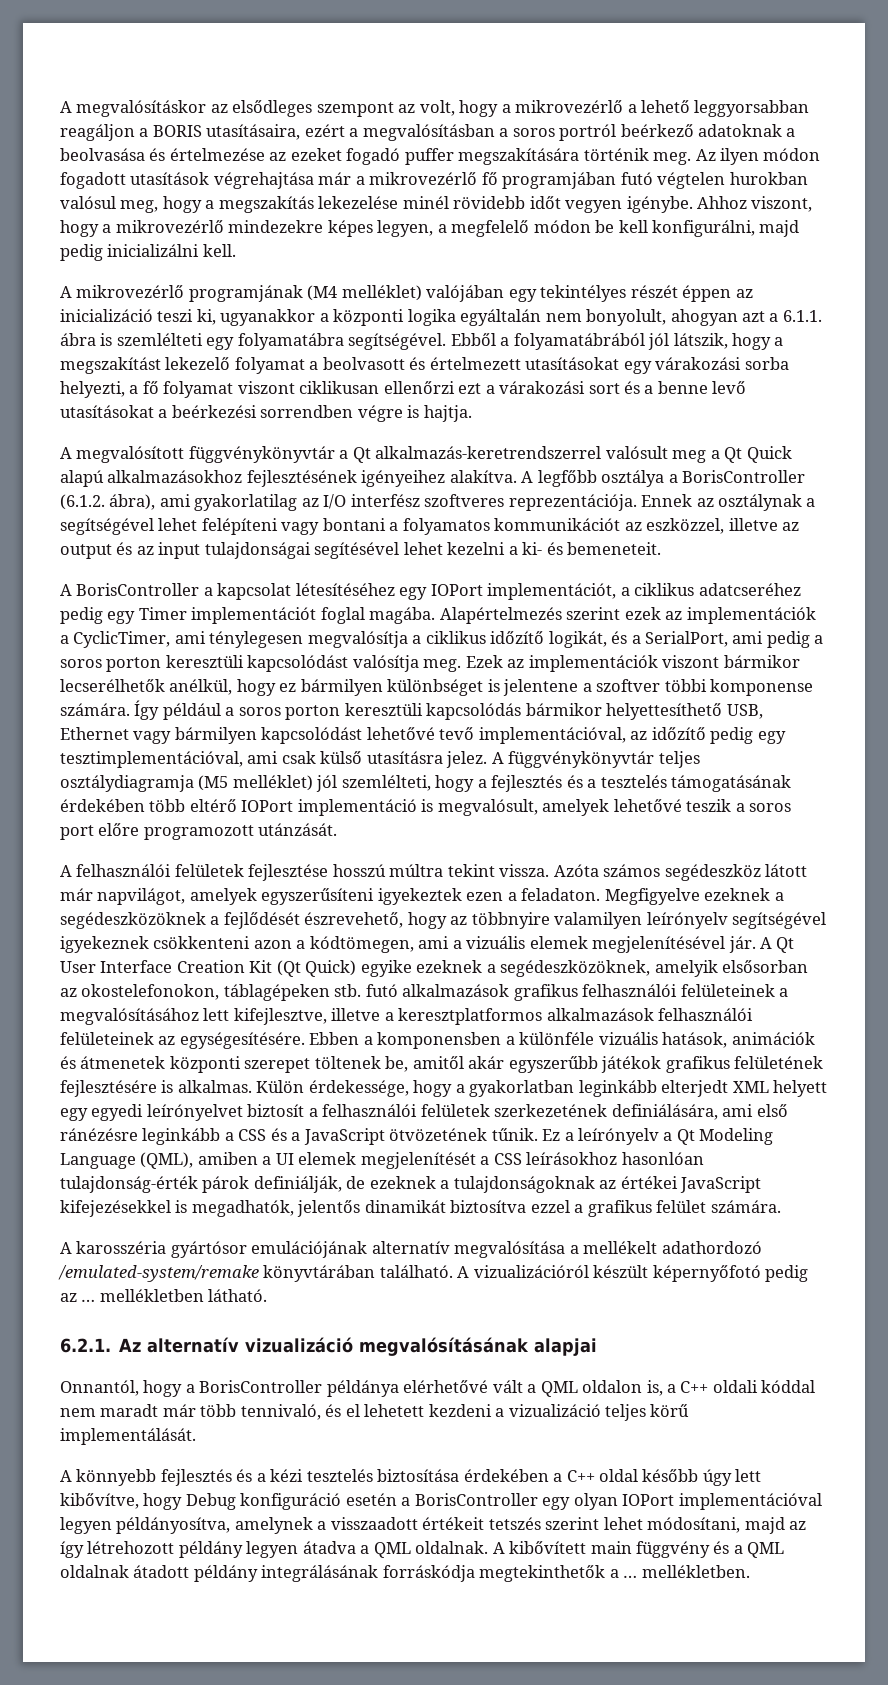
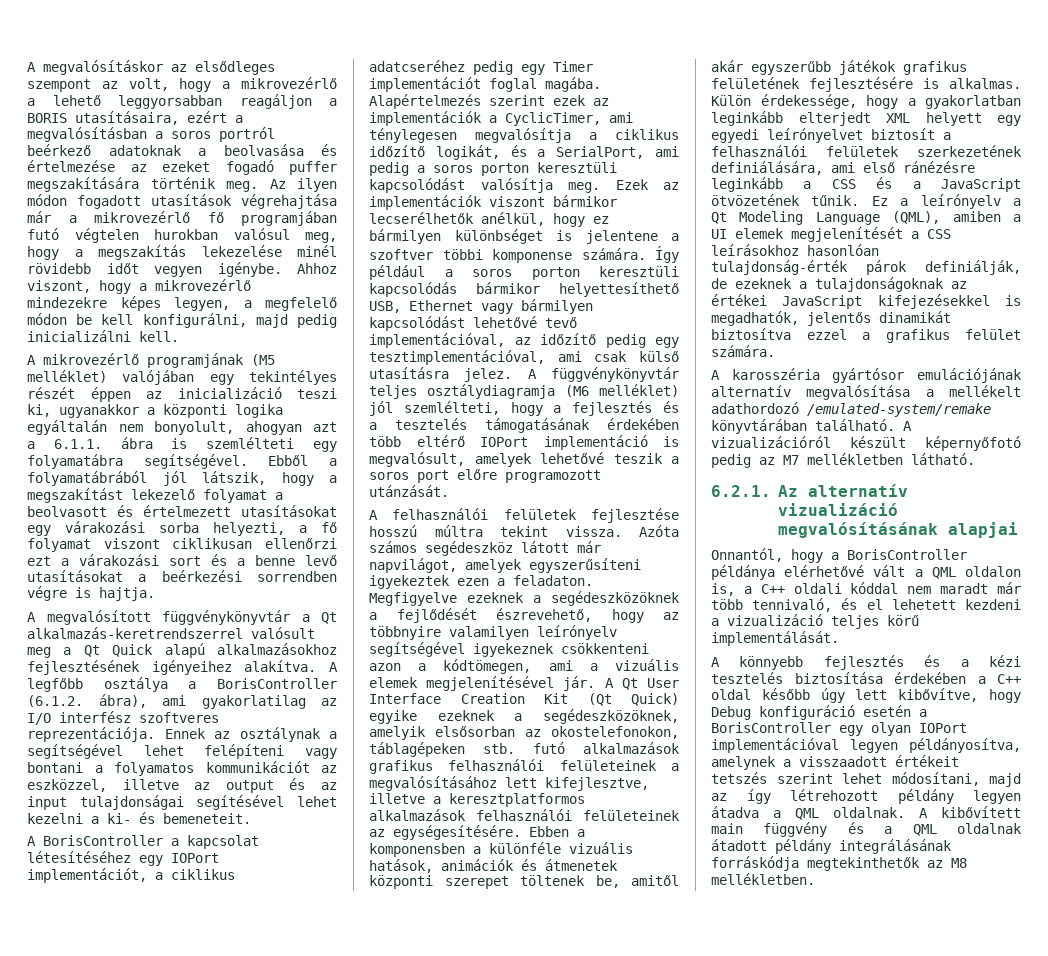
- A mikrovezérlő programjának (M4 melléklet) valójában egy tekintélyes részét éppen az inicializáció teszi ki, ugyanakkor a központi logika egyáltalán nem bonyolult, ahogyan azt a 6.1.1. ábra is szemlélteti egy folyamatábra segítségével.
+ A mikrovezérlő programjának (M5 melléklet) valójában egy tekintélyes részét éppen az inicializáció teszi ki, ugyanakkor a központi logika egyáltalán nem bonyolult, ahogyan azt a 6.1.1. ábra is szemlélteti egy folyamatábra segítségével.
- A függvénykönyvtár teljes osztálydiagramja (M5 melléklet) jól szemlélteti, hogy a fejlesztés és a tesztelés támogatásának érdekében több eltérő IOPort implementáció is megvalósult, amelyek lehetővé teszik a soros port előre programozott utánzását.
+ A függvénykönyvtár teljes osztálydiagramja (M6 melléklet) jól szemlélteti, hogy a fejlesztés és a tesztelés támogatásának érdekében több eltérő IOPort implementáció is megvalósult, amelyek lehetővé teszik a soros port előre programozott utánzását.
- A vizualizációról készült képernyőfotó pedig az … mellékletben látható.
+ A vizualizációról készült képernyőfotó pedig az M7 mellékletben látható.
- A kibővített main függvény és a QML oldalnak átadott példány integrálásának forráskódja megtekinthetők a … mellékletben.
+ A kibővített main függvény és a QML oldalnak átadott példány integrálásának forráskódja megtekinthetők az M8 mellékletben.

